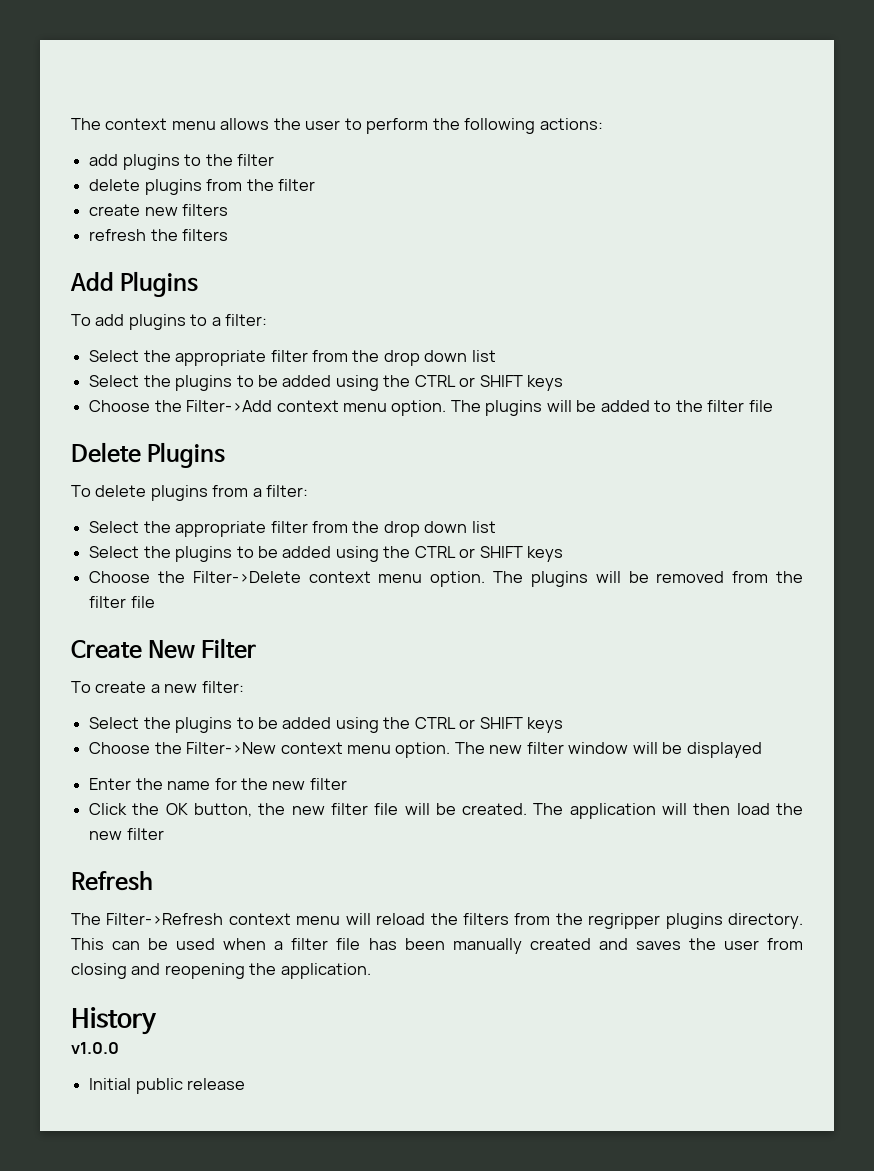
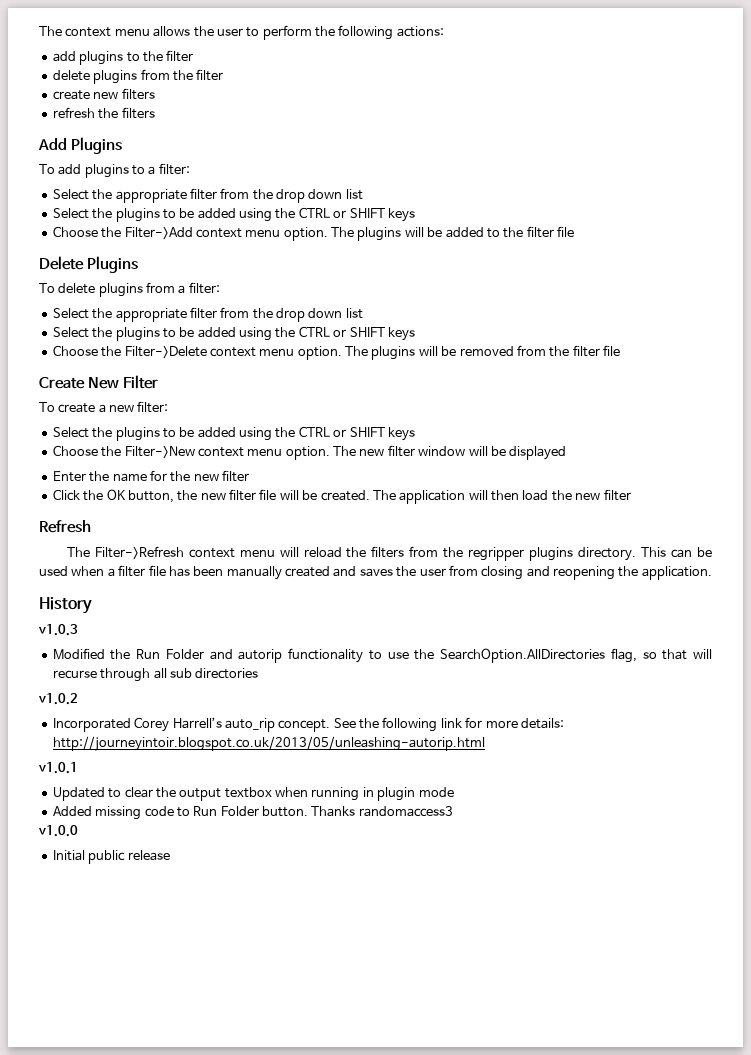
+ v1.0.3
+ Modified the Run Folder and autorip functionality to use the SearchOption.AllDirectories flag, so that will recurse through all sub directories
+ v1.0.2
+ Incorporated Corey Harrell’s auto_rip concept. See the following link for more details: http://journeyintoir.blogspot.co.uk/2013/05/unleashing-autorip.html
+ v1.0.1
+ Updated to clear the output textbox when running in plugin mode
+ Added missing code to Run Folder button. Thanks randomaccess3

